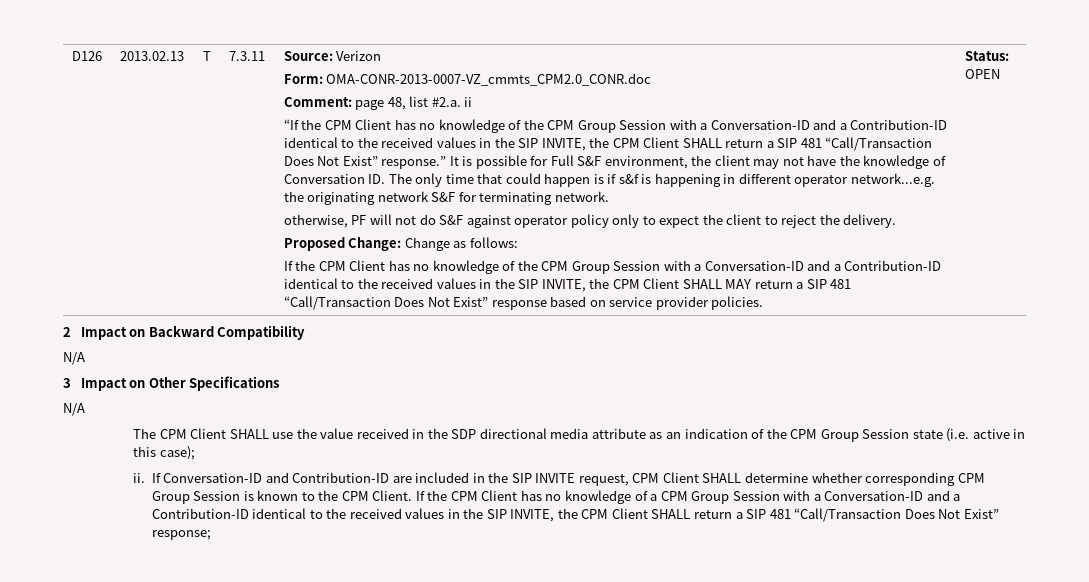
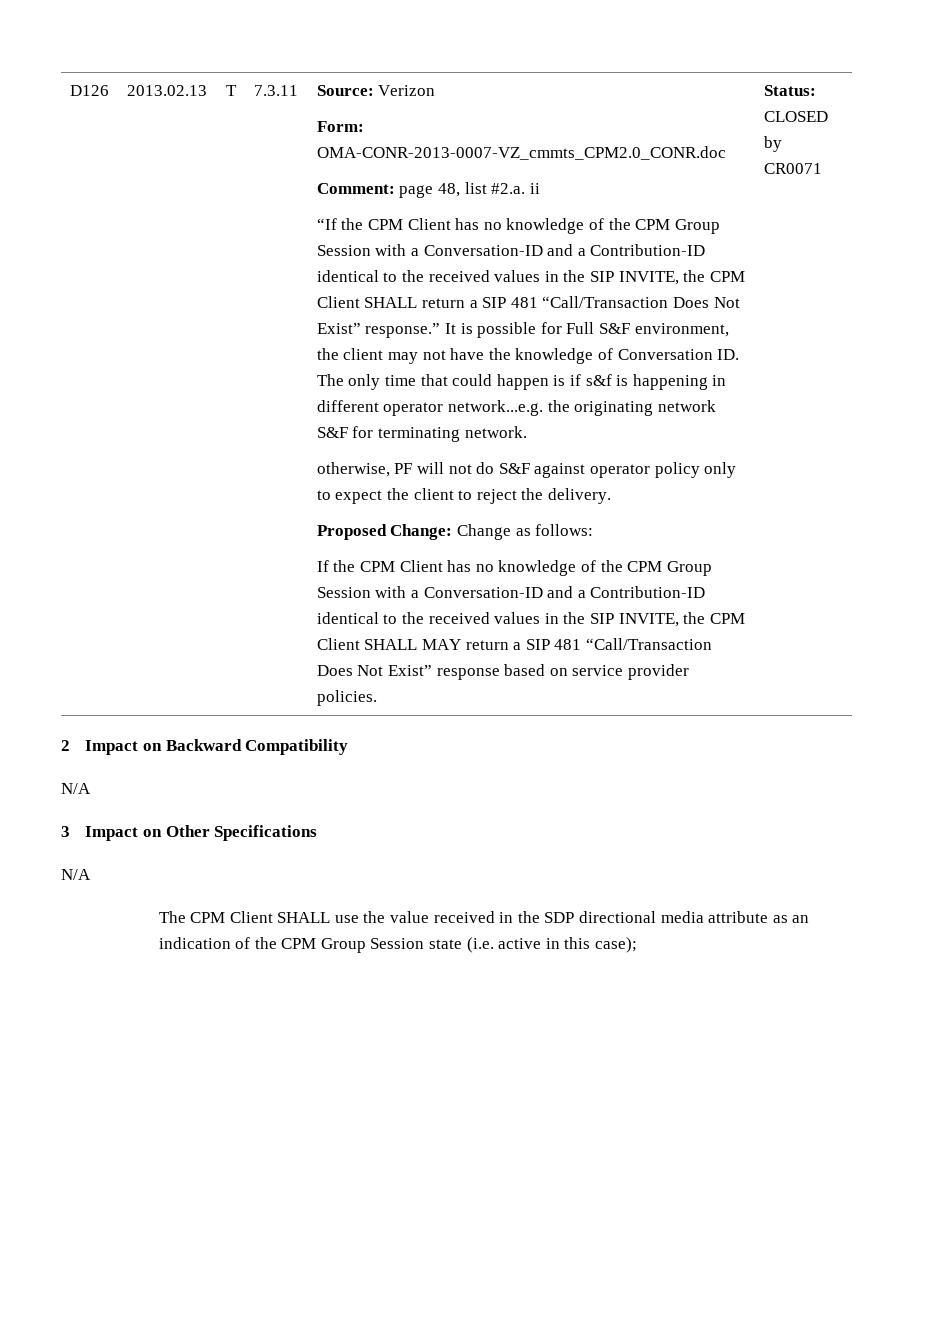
- Status: OPEN
+ Status: CLOSED by CR0071
- ii. If Conversation-ID and Contribution-ID are included in the SIP INVITE request, CPM Client SHALL determine whether corresponding CPM Group Session is known to the CPM Client. If the CPM Client has no knowledge of a CPM Group Session with a Conversation-ID and a Contribution-ID identical to the received values in the SIP INVITE, the CPM Client SHALL return a SIP 481 “Call/Transaction Does Not Exist” response;

